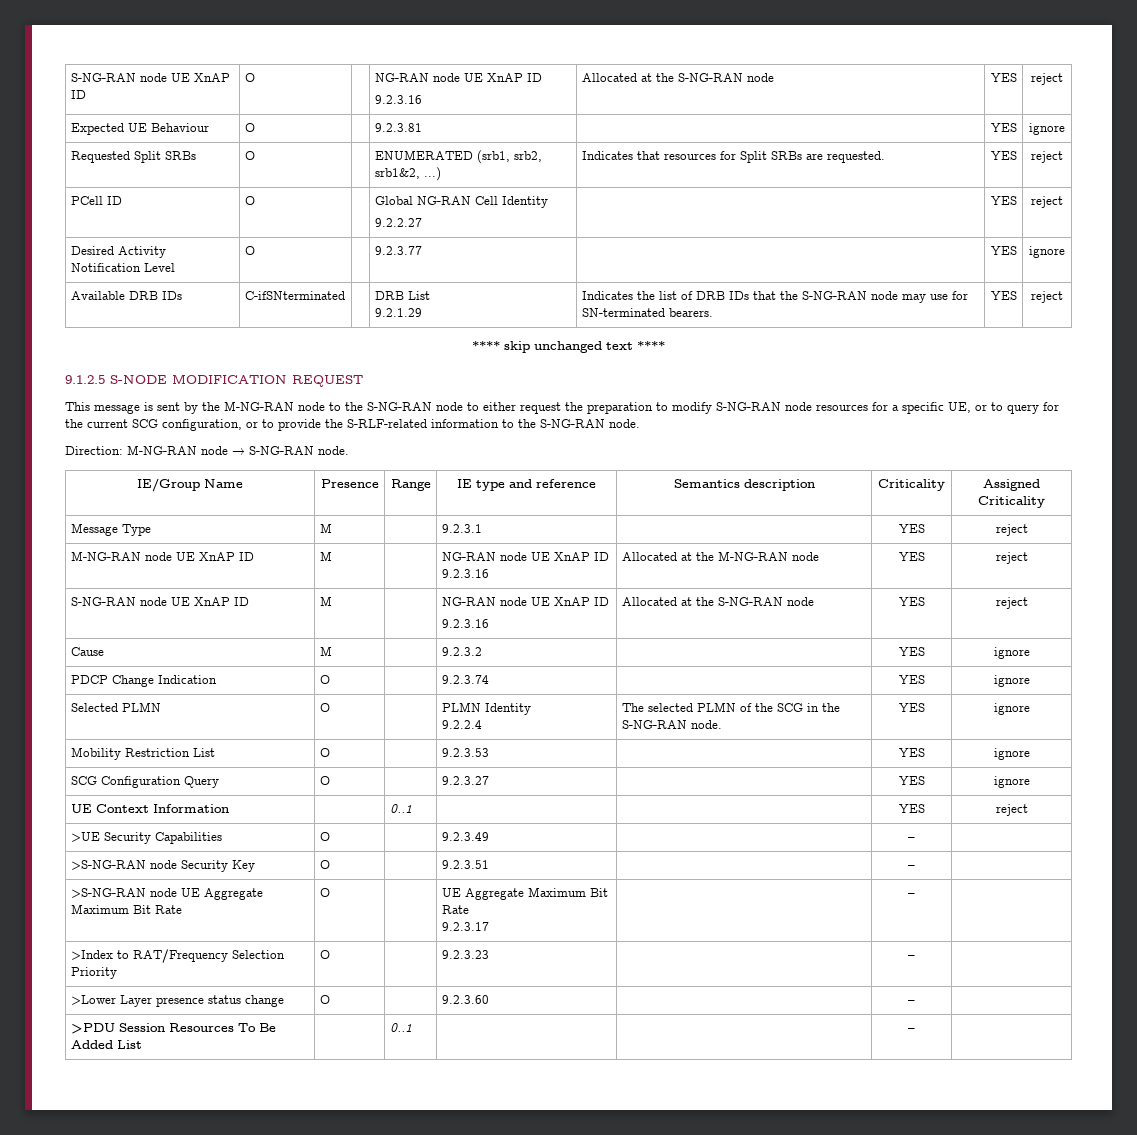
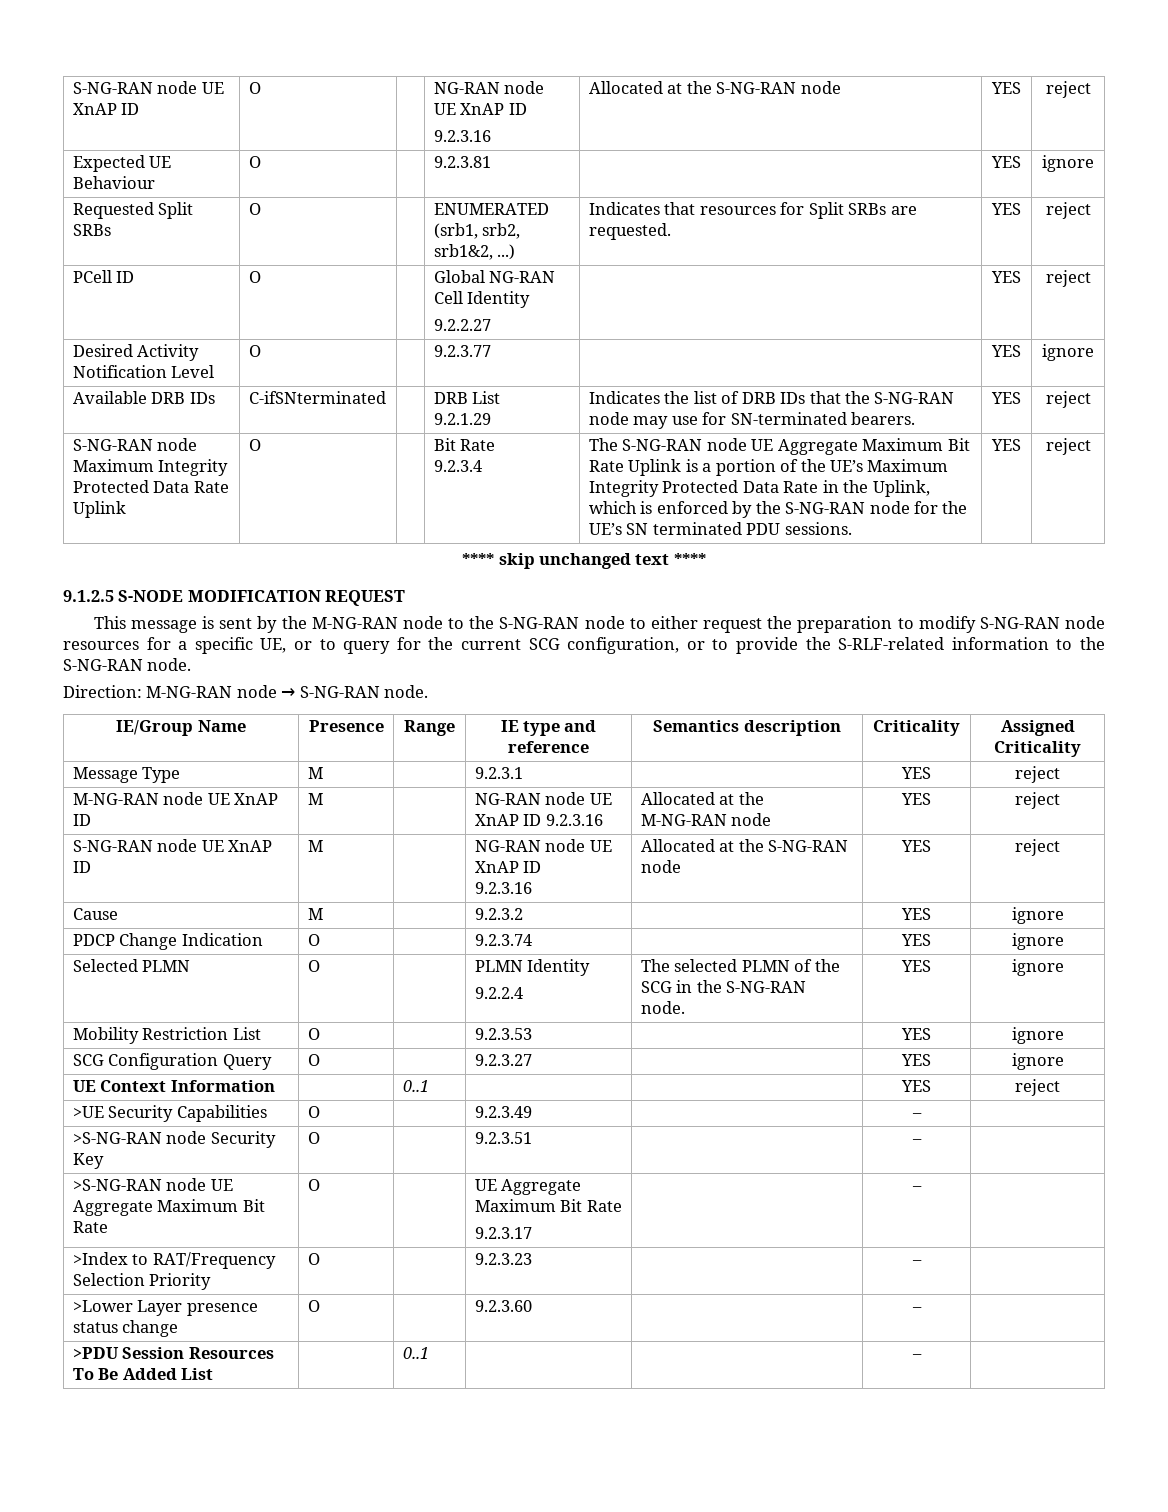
+ S-NG-RAN node Maximum Integrity Protected Data Rate Uplink | O | | Bit Rate
+ 9.2.3.4 | The S-NG-RAN node UE Aggregate Maximum Bit Rate Uplink is a portion of the UE’s Maximum Integrity Protected Data Rate in the Uplink, which is enforced by the S-NG-RAN node for the UE’s SN terminated PDU sessions. | YES | reject

